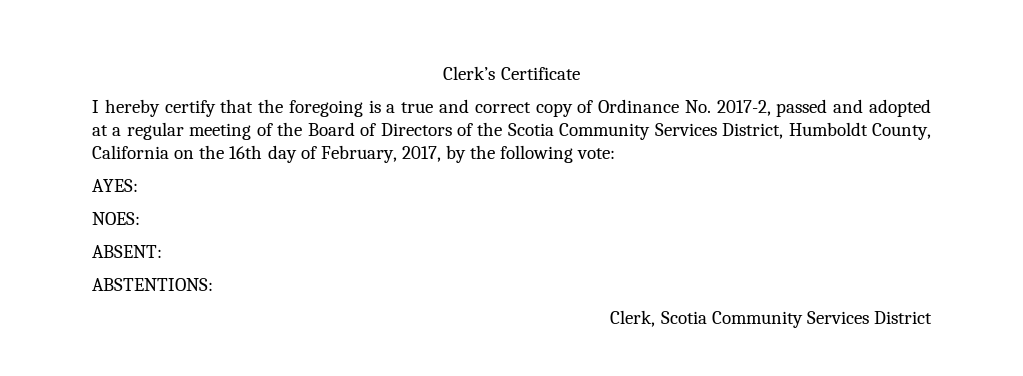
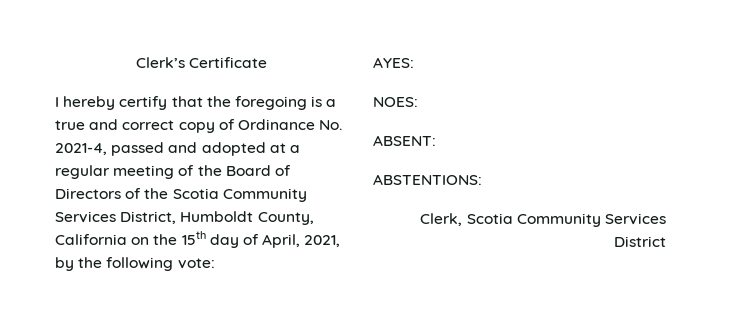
- I hereby certify that the foregoing is a true and correct copy of Ordinance No. 2017-2, passed and adopted at a regular meeting of the Board of Directors of the Scotia Community Services District, Humboldt County, California on the 16th day of February, 2017, by the following vote:
+ I hereby certify that the foregoing is a true and correct copy of Ordinance No. 2021-4, passed and adopted at a regular meeting of the Board of Directors of the Scotia Community Services District, Humboldt County, California on the 15th day of April, 2021, by the following vote:

